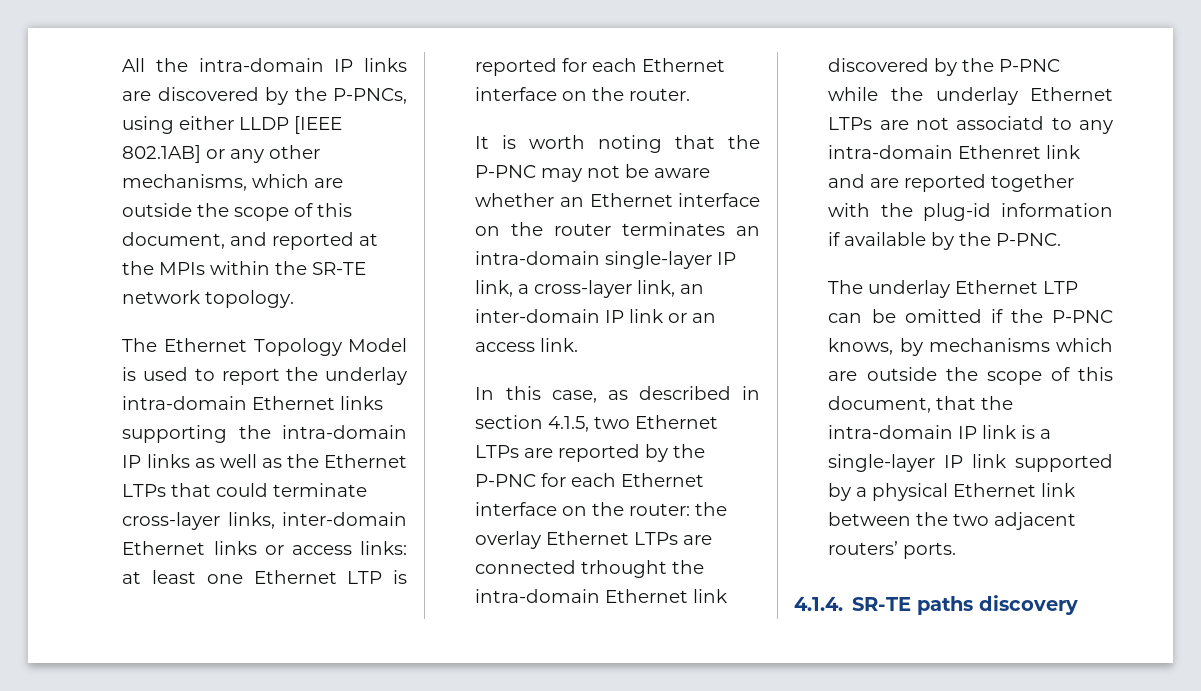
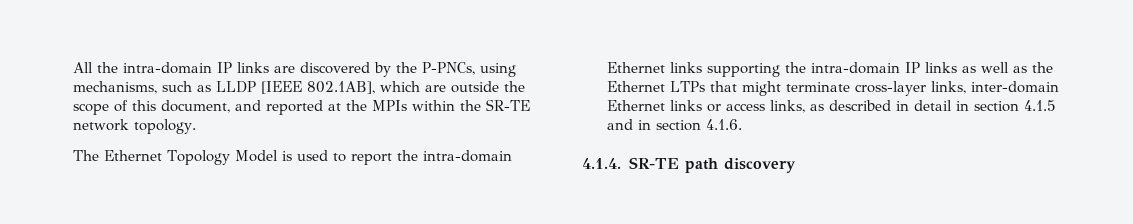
- All the intra-domain IP links are discovered by the P-PNCs, using either LLDP [IEEE 802.1AB] or any other mechanisms, which are outside the scope of this document, and reported at the MPIs within the SR-TE network topology.
+ All the intra-domain IP links are discovered by the P-PNCs, using mechanisms, such as LLDP [IEEE 802.1AB], which are outside the scope of this document, and reported at the MPIs within the SR-TE network topology.
- The Ethernet Topology Model is used to report the underlay intra-domain Ethernet links supporting the intra-domain IP links as well as the Ethernet LTPs that could terminate cross-layer links, inter-domain Ethernet links or access links: at least one Ethernet LTP is reported for each Ethernet interface on the router.
- It is worth noting that the P-PNC may not be aware whether an Ethernet interface on the router terminates an intra-domain single-layer IP link, a cross-layer link, an inter-domain IP link or an access link.
- In this case, as described in section 4.1.5, two Ethernet LTPs are reported by the P-PNC for each Ethernet interface on the router: the overlay Ethernet LTPs are connected trhought the intra-domain Ethernet link discovered by the P-PNC while the underlay Ethernet LTPs are not associatd to any intra-domain Ethenret link and are reported together with the plug-id information if available by the P-PNC.
- The underlay Ethernet LTP can be omitted if the P-PNC knows, by mechanisms which are outside the scope of this document, that the intra-domain IP link is a single-layer IP link supported by a physical Ethernet link between the two adjacent routers’ ports.
+ The Ethernet Topology Model is used to report the intra-domain Ethernet links supporting the intra-domain IP links as well as the Ethernet LTPs that might terminate cross-layer links, inter-domain Ethernet links or access links, as described in detail in section 4.1.5 and in section 4.1.6.
- 4.1.4. SR-TE paths discovery
+ 4.1.4. SR-TE path discovery

